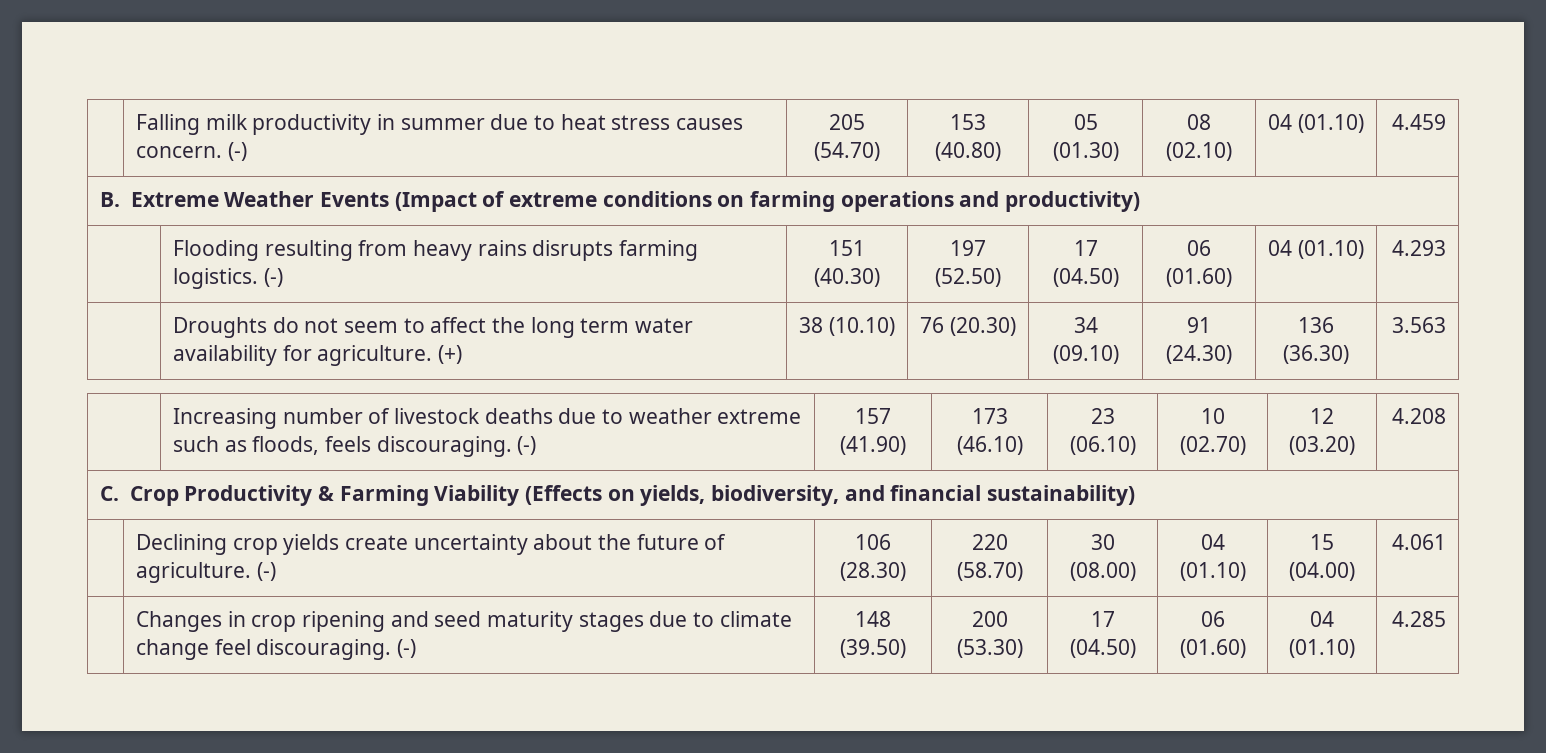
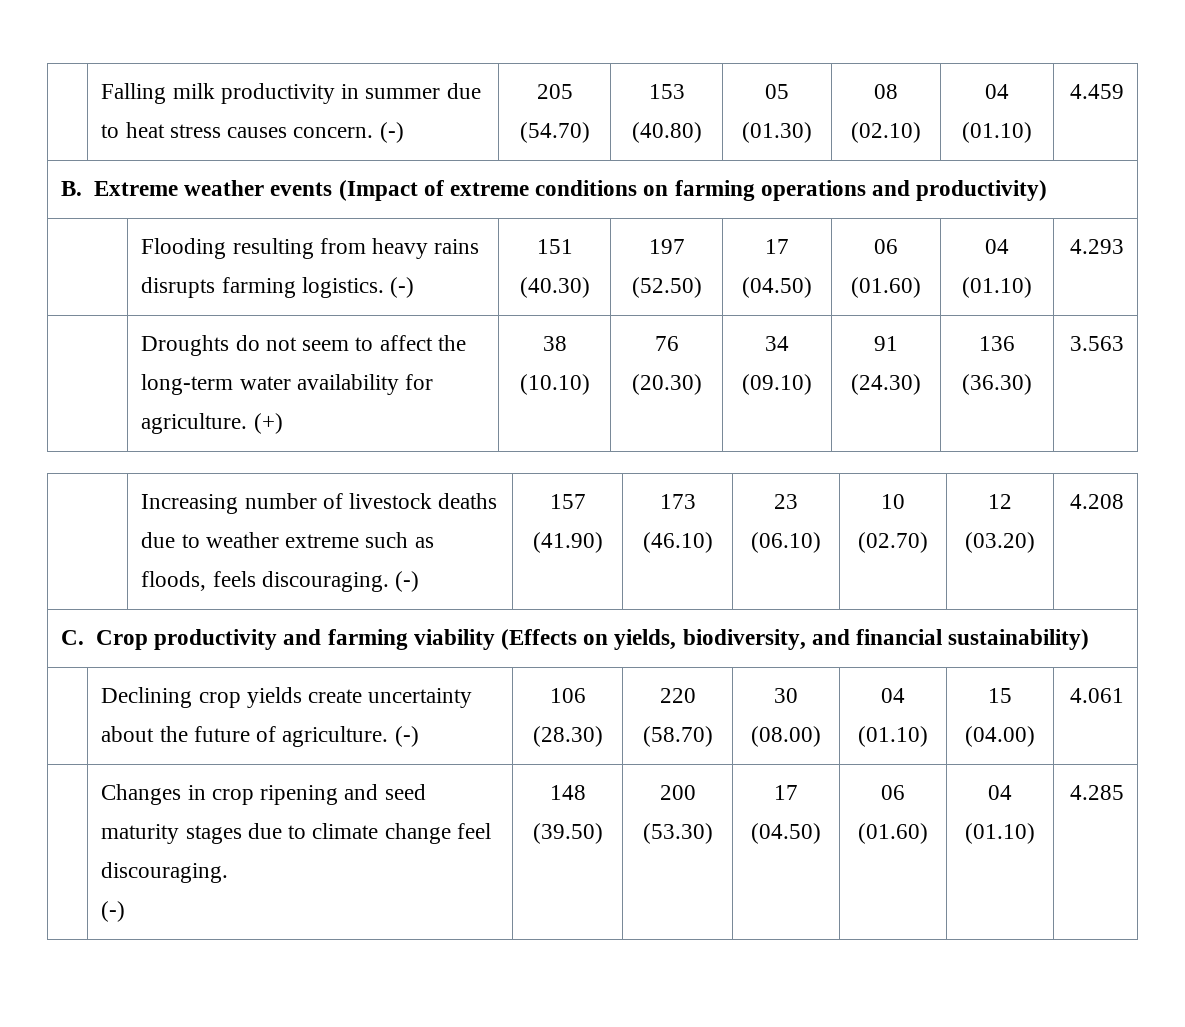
- B. Extreme Weather Events (Impact of extreme conditions on farming operations and productivity)
+ B. Extreme weather events (Impact of extreme conditions on farming operations and productivity)
- | Droughts do not seem to affect the long term water availability for agriculture. (+) | 38 (10.10) | 76 (20.30) | 34 (09.10) | 91 (24.30) | 136 (36.30) | 3.563
+ | Droughts do not seem to affect the long-term water availability for agriculture. (+) | 38 (10.10) | 76 (20.30) | 34 (09.10) | 91 (24.30) | 136 (36.30) | 3.563
- C. Crop Productivity & Farming Viability (Effects on yields, biodiversity, and financial sustainability)
+ C. Crop productivity and farming viability (Effects on yields, biodiversity, and financial sustainability)
- | Changes in crop ripening and seed maturity stages due to climate change feel discouraging. (-) | 148 (39.50) | 200 (53.30) | 17 (04.50) | 06 (01.60) | 04 (01.10) | 4.285
+ | Changes in crop ripening and seed maturity stages due to climate change feel discouraging.
+ (-) | 148 (39.50) | 200 (53.30) | 17 (04.50) | 06 (01.60) | 04 (01.10) | 4.285

